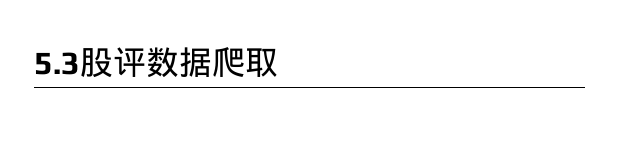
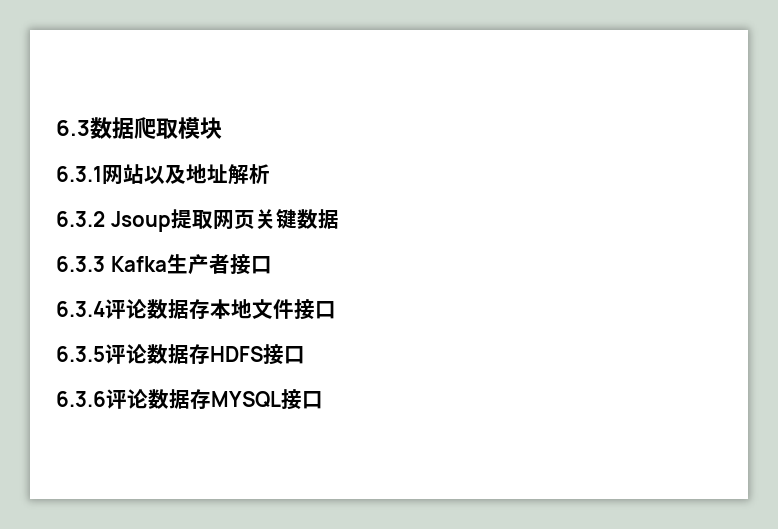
- 5.3股评数据爬取
+ 6.3数据爬取模块
+ 6.3.1网站以及地址解析
+ 6.3.2 Jsoup提取网页关键数据
+ 6.3.3 Kafka生产者接口
+ 6.3.4评论数据存本地文件接口
+ 6.3.5评论数据存HDFS接口
+ 6.3.6评论数据存MYSQL接口

